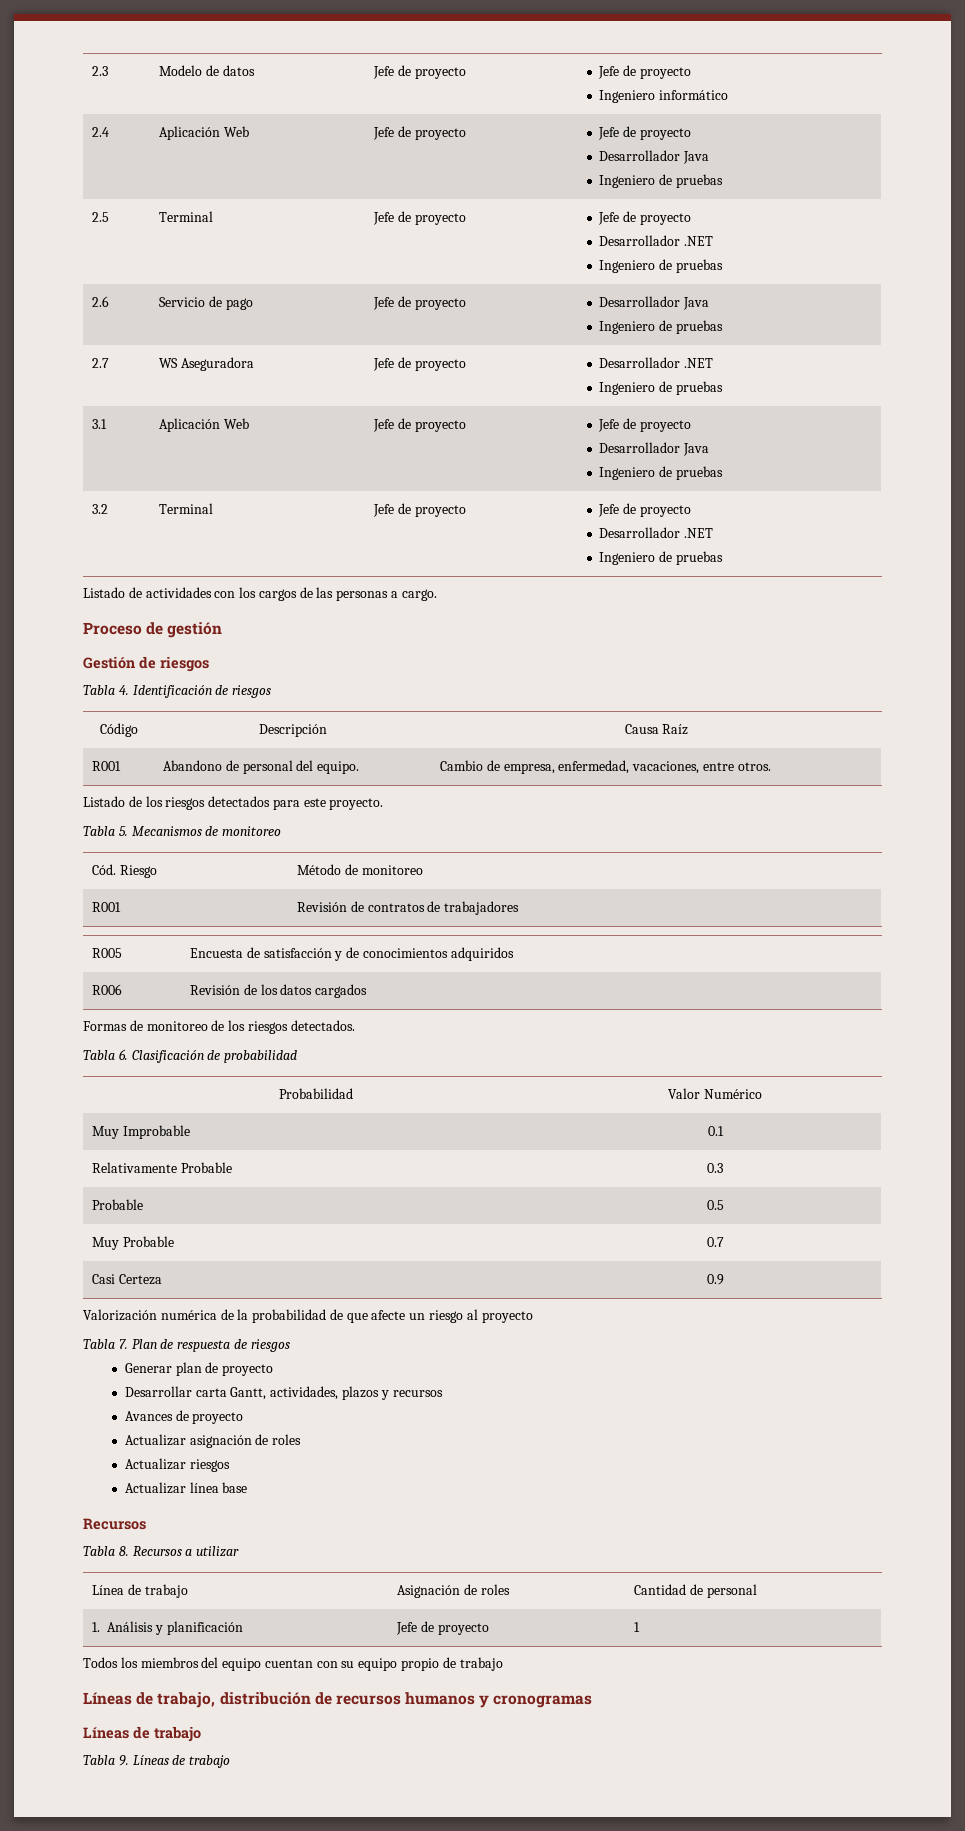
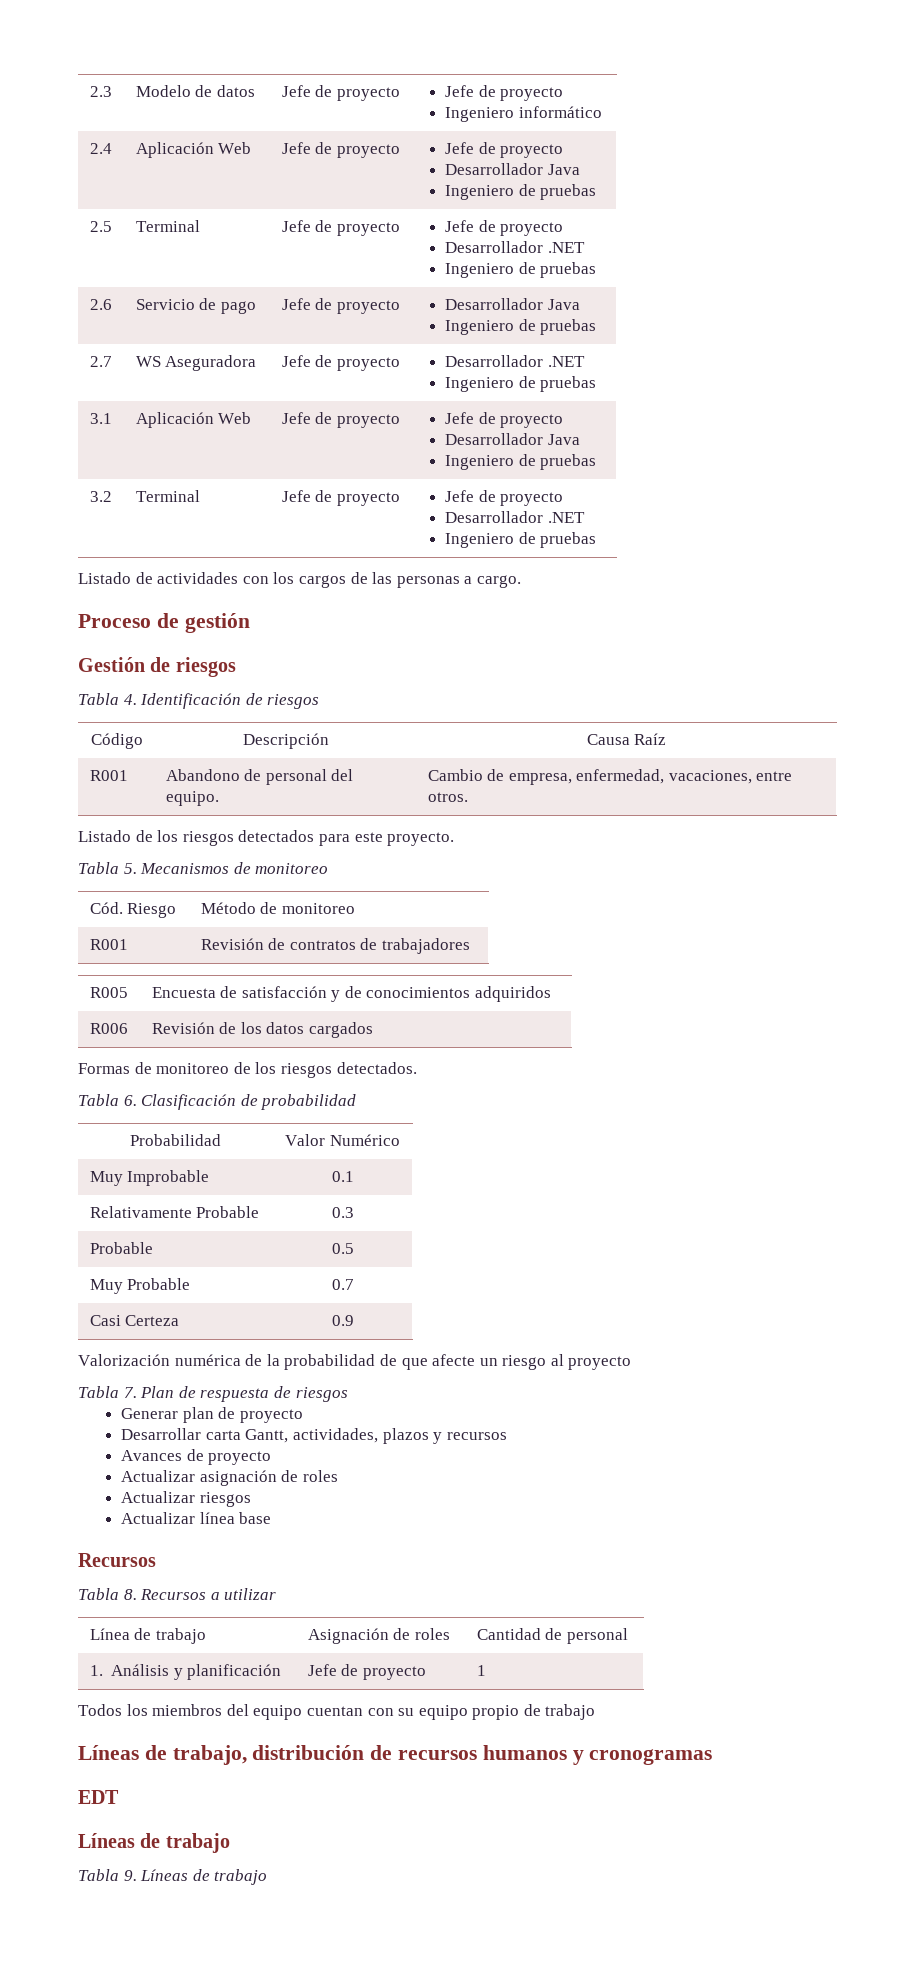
+ EDT

